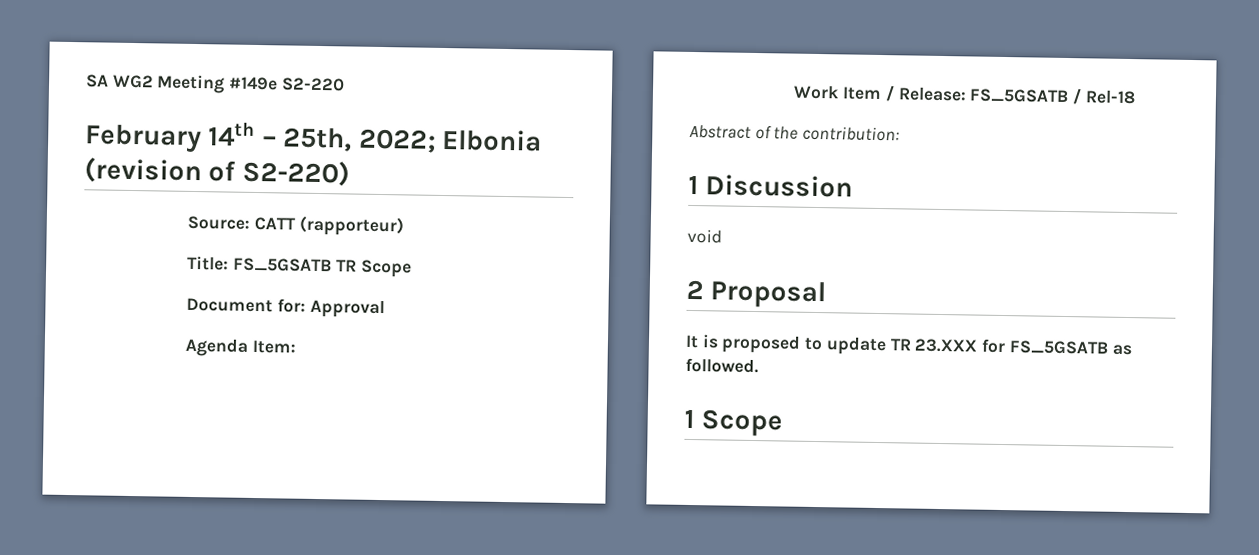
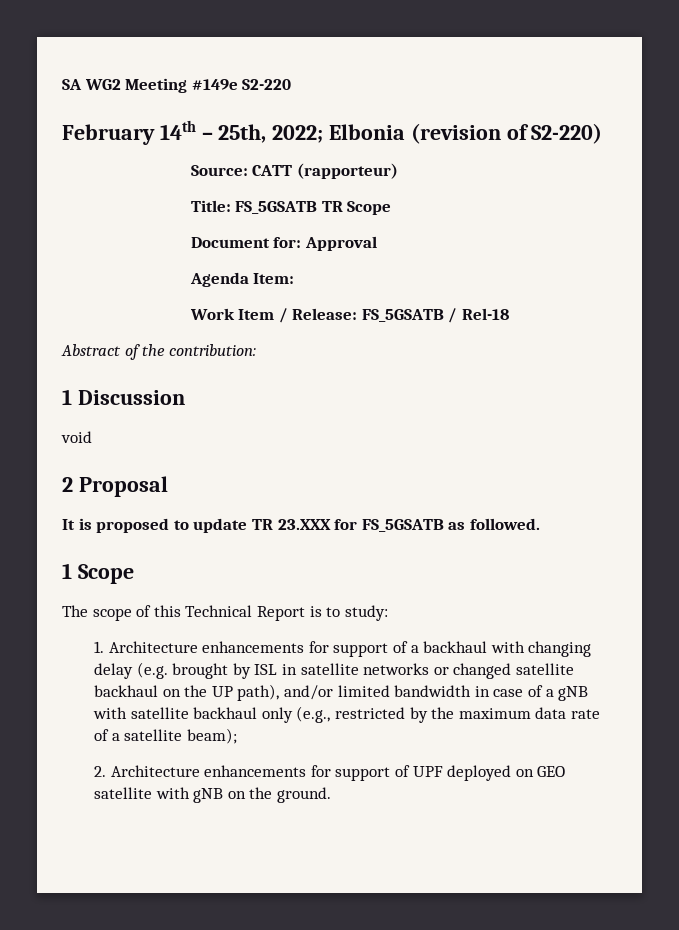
+ The scope of this Technical Report is to study:
+ 1. Architecture enhancements for support of a backhaul with changing delay (e.g. brought by ISL in satellite networks or changed satellite backhaul on the UP path), and/or limited bandwidth in case of a gNB with satellite backhaul only (e.g., restricted by the maximum data rate of a satellite beam);
+ 2. Architecture enhancements for support of UPF deployed on GEO satellite with gNB on the ground.

